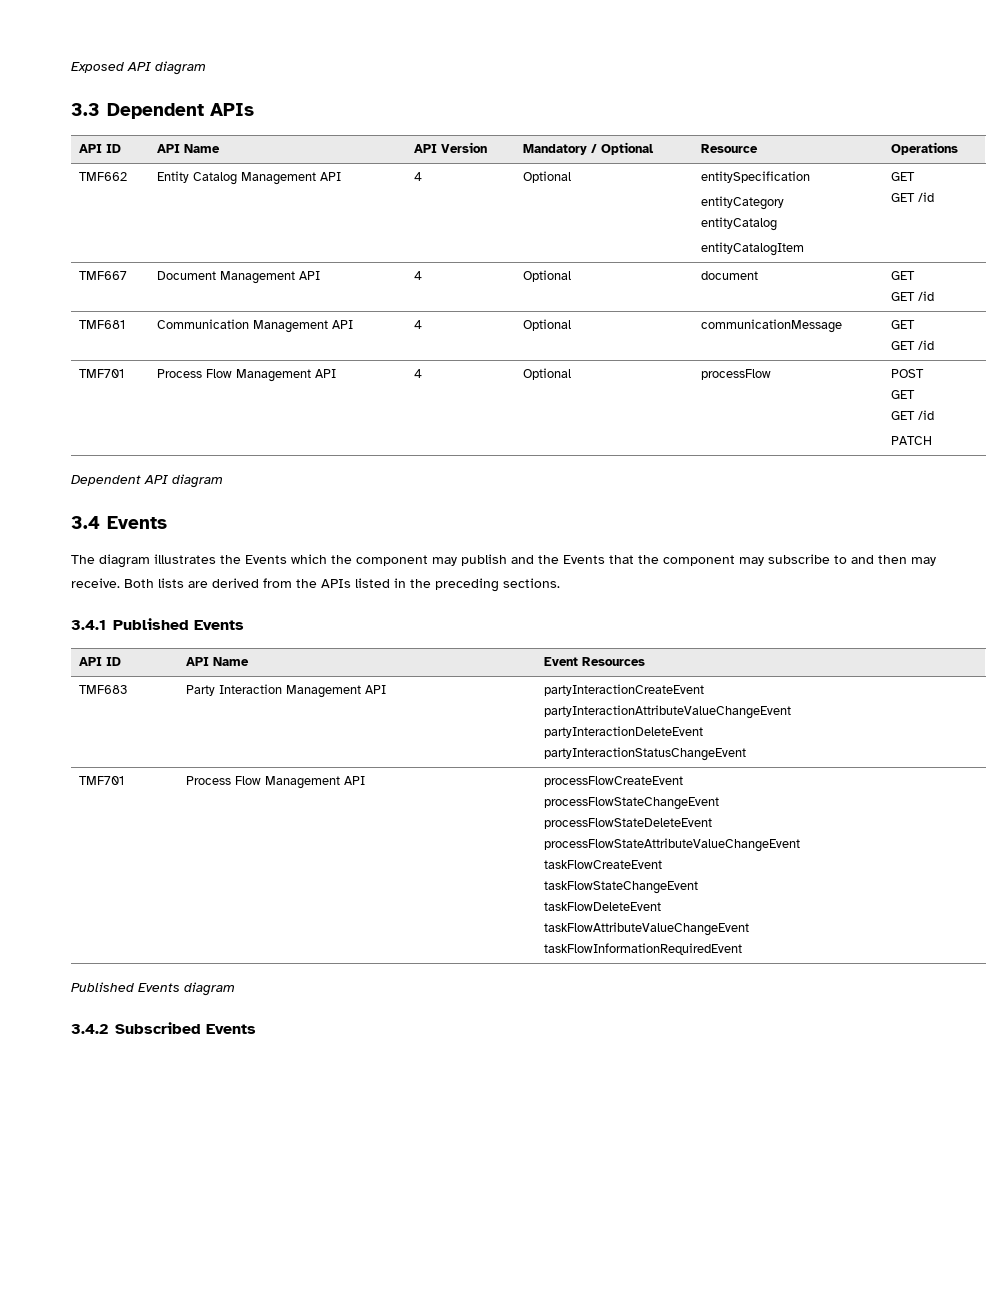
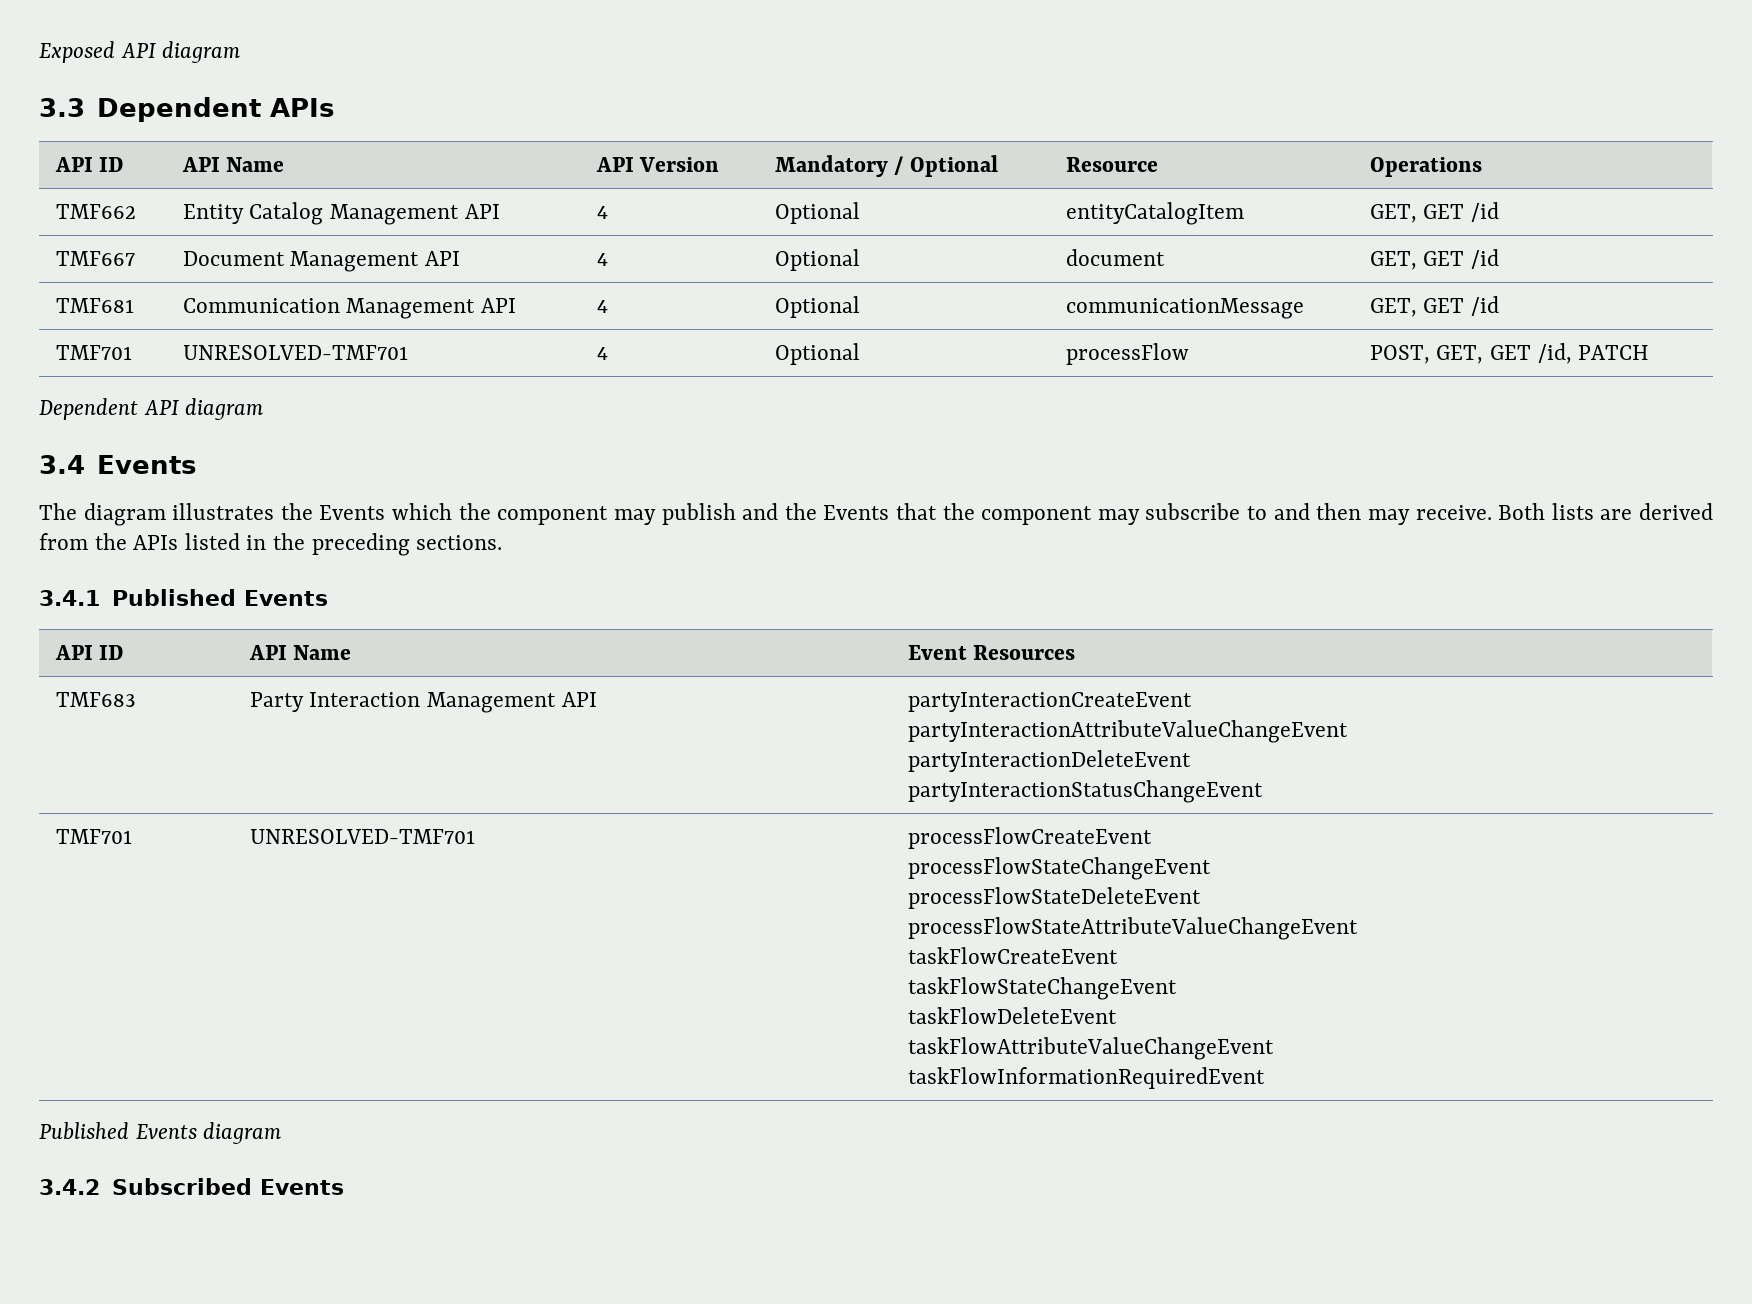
- TMF662 | Entity Catalog Management API | 4 | Optional | entitySpecification
- entityCategory
- entityCatalog
- entityCatalogItem | GET
- GET /id
+ TMF662 | Entity Catalog Management API | 4 | Optional | entityCatalogItem | GET, GET /id
- TMF667 | Document Management API | 4 | Optional | document | GET
- GET /id
+ TMF667 | Document Management API | 4 | Optional | document | GET, GET /id
- TMF681 | Communication Management API | 4 | Optional | communicationMessage | GET
- GET /id
+ TMF681 | Communication Management API | 4 | Optional | communicationMessage | GET, GET /id
- TMF701 | Process Flow Management API | 4 | Optional | processFlow | POST
- GET
- GET /id
- PATCH
+ TMF701 | UNRESOLVED-TMF701 | 4 | Optional | processFlow | POST, GET, GET /id, PATCH
- TMF701 | Process Flow Management API | processFlowCreateEvent
+ TMF701 | UNRESOLVED-TMF701 | processFlowCreateEvent

